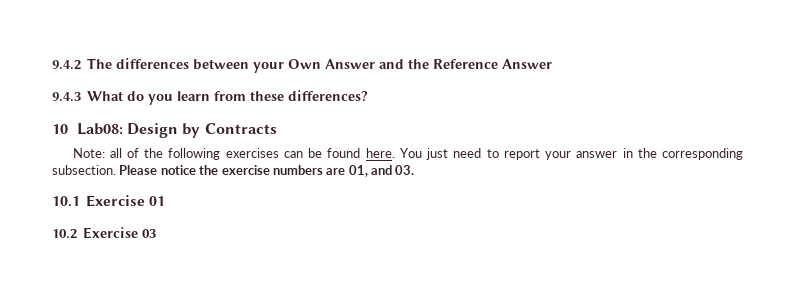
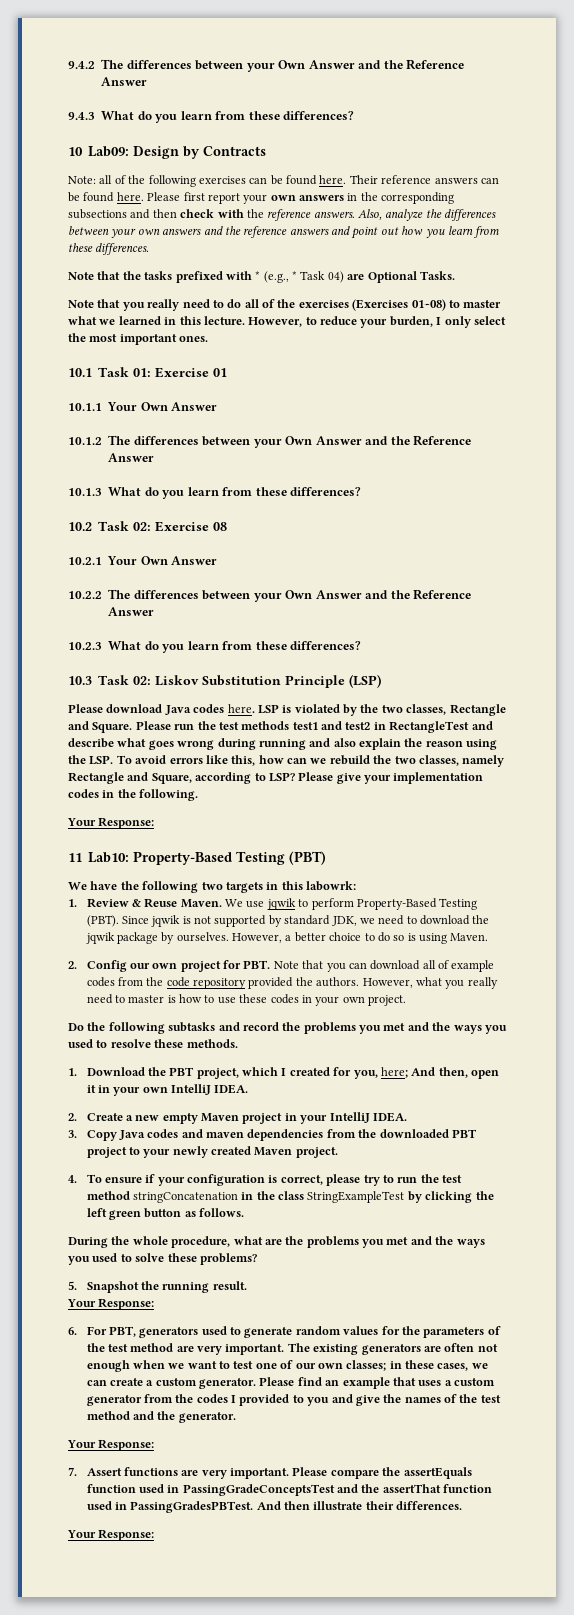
- 10 Lab08: Design by Contracts
+ 10 Lab09: Design by Contracts
- You just need to report your answer in the corresponding subsection. Please notice the exercise numbers are 01, and 03.
+ Their reference answers can be found here. Please first report your own answers in the corresponding subsections and then check with the reference answers. Also, analyze the differences between your own answers and the reference answers and point out how you learn from these differences.
+ Note that the tasks prefixed with * (e.g., * Task 04) are Optional Tasks.
+ Note that you really need to do all of the exercises (Exercises 01~08) to master what we learned in this lecture. However, to reduce your burden, I only select the most important ones.
- 10.1 Exercise 01
+ 10.1 Task 01: Exercise 01
- 10.2 Exercise 03
+ 10.1.1 Your Own Answer
+ 10.1.2 The differences between your Own Answer and the Reference Answer
+ 10.1.3 What do you learn from these differences?
+ 10.2 Task 02: Exercise 08
+ 10.2.1 Your Own Answer
+ 10.2.2 The differences between your Own Answer and the Reference Answer
+ 10.2.3 What do you learn from these differences?
+ 10.3 Task 02: Liskov Substitution Principle (LSP)
+ Please download Java codes here. LSP is violated by the two classes, Rectangle and Square. Please run the test methods test1 and test2 in RectangleTest and describe what goes wrong during running and also explain the reason using the LSP. To avoid errors like this, how can we rebuild the two classes, namely Rectangle and Square, according to LSP? Please give your implementation codes in the following.
+ Your Response:
+ 11 Lab10: Property-Based Testing (PBT)
+ We have the following two targets in this labowrk:
+ 1. Review & Reuse Maven. We use jqwik to perform Property-Based Testing (PBT). Since jqwik is not supported by standard JDK, we need to download the jqwik package by ourselves. However, a better choice to do so is using Maven.
+ 2. Config our own project for PBT. Note that you can download all of example codes from the code repository provided the authors. However, what you really need to master is how to use these codes in your own project.
+ Do the following subtasks and record the problems you met and the ways you used to resolve these methods.
+ 1. Download the PBT project, which I created for you, here; And then, open it in your own IntelliJ IDEA.
+ 2. Create a new empty Maven project in your IntelliJ IDEA.
+ 3. Copy Java codes and maven dependencies from the downloaded PBT project to your newly created Maven project.
+ 4. To ensure if your configuration is correct, please try to run the test method stringConcatenation in the class StringExampleTest by clicking the left green button as follows.
+ During the whole procedure, what are the problems you met and the ways you used to solve these problems?
+ 5. Snapshot the running result.
+ Your Response:
+ 6. For PBT, generators used to generate random values for the parameters of the test method are very important. The existing generators are often not enough when we want to test one of our own classes; in these cases, we can create a custom generator. Please find an example that uses a custom generator from the codes I provided to you and give the names of the test method and the generator.
+ Your Response:
+ 7. Assert functions are very important. Please compare the assertEquals function used in PassingGradeConceptsTest and the assertThat function used in PassingGradesPBTest. And then illustrate their differences.
+ Your Response:

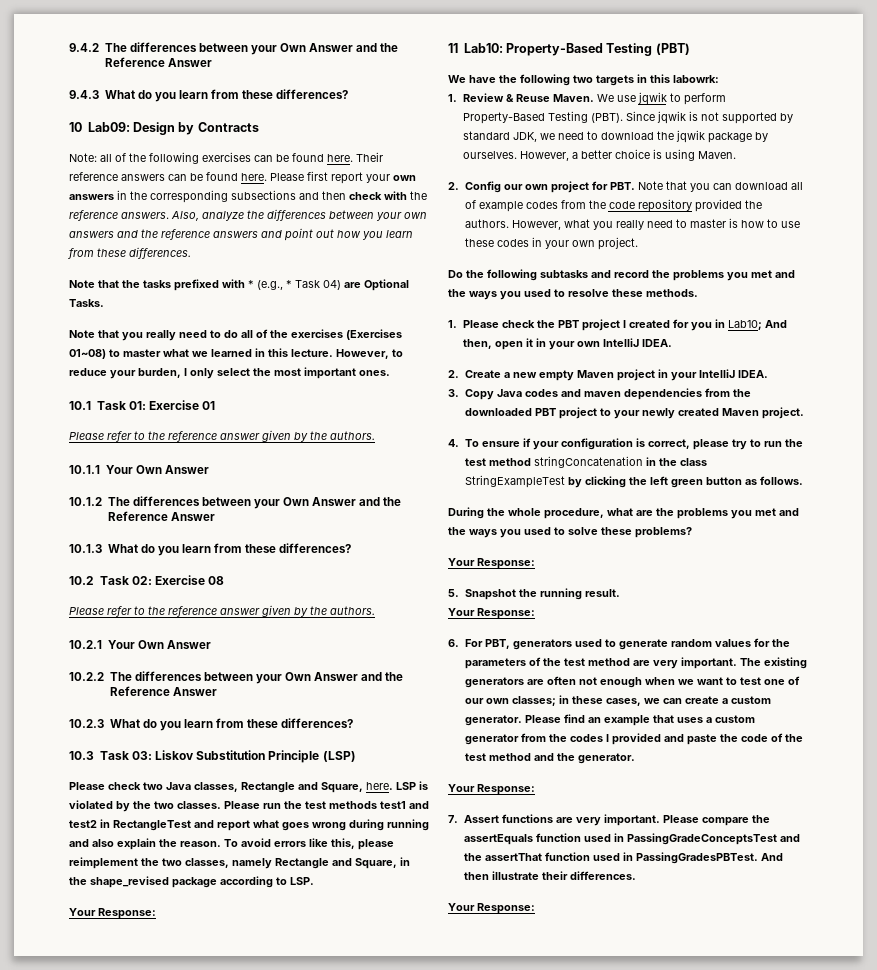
  10.1 Task 01: Exercise 01
+ Please refer to the reference answer given by the authors.
  10.2 Task 02: Exercise 08
+ Please refer to the reference answer given by the authors.
- 10.3 Task 02: Liskov Substitution Principle (LSP)
+ 10.3 Task 03: Liskov Substitution Principle (LSP)
- Please download Java codes here.
+ Please check two Java classes, Rectangle and Square, here.
- LSP is violated by the two classes, Rectangle and Square.
+ LSP is violated by the two classes.
- Please run the test methods test1 and test2 in RectangleTest and describe what goes wrong during running and also explain the reason using the LSP. To avoid errors like this, how can we rebuild the two classes, namely Rectangle and Square, according to LSP? Please give your implementation codes in the following.
+ Please run the test methods test1 and test2 in RectangleTest and report what goes wrong during running and also explain the reason. To avoid errors like this, please reimplement the two classes, namely Rectangle and Square, in the shape_revised package according to LSP.
- However, a better choice to do so is using Maven.
+ However, a better choice is using Maven.
- 1. Download the PBT project, which I created for you, here; And then, open it in your own IntelliJ IDEA.
+ 1. Please check the PBT project I created for you in Lab10; And then, open it in your own IntelliJ IDEA.
  During the whole procedure, what are the problems you met and the ways you used to solve these problems?
+ Your Response:
- Please find an example that uses a custom generator from the codes I provided to you and give the names of the test method and the generator.
+ Please find an example that uses a custom generator from the codes I provided and paste the code of the test method and the generator.

